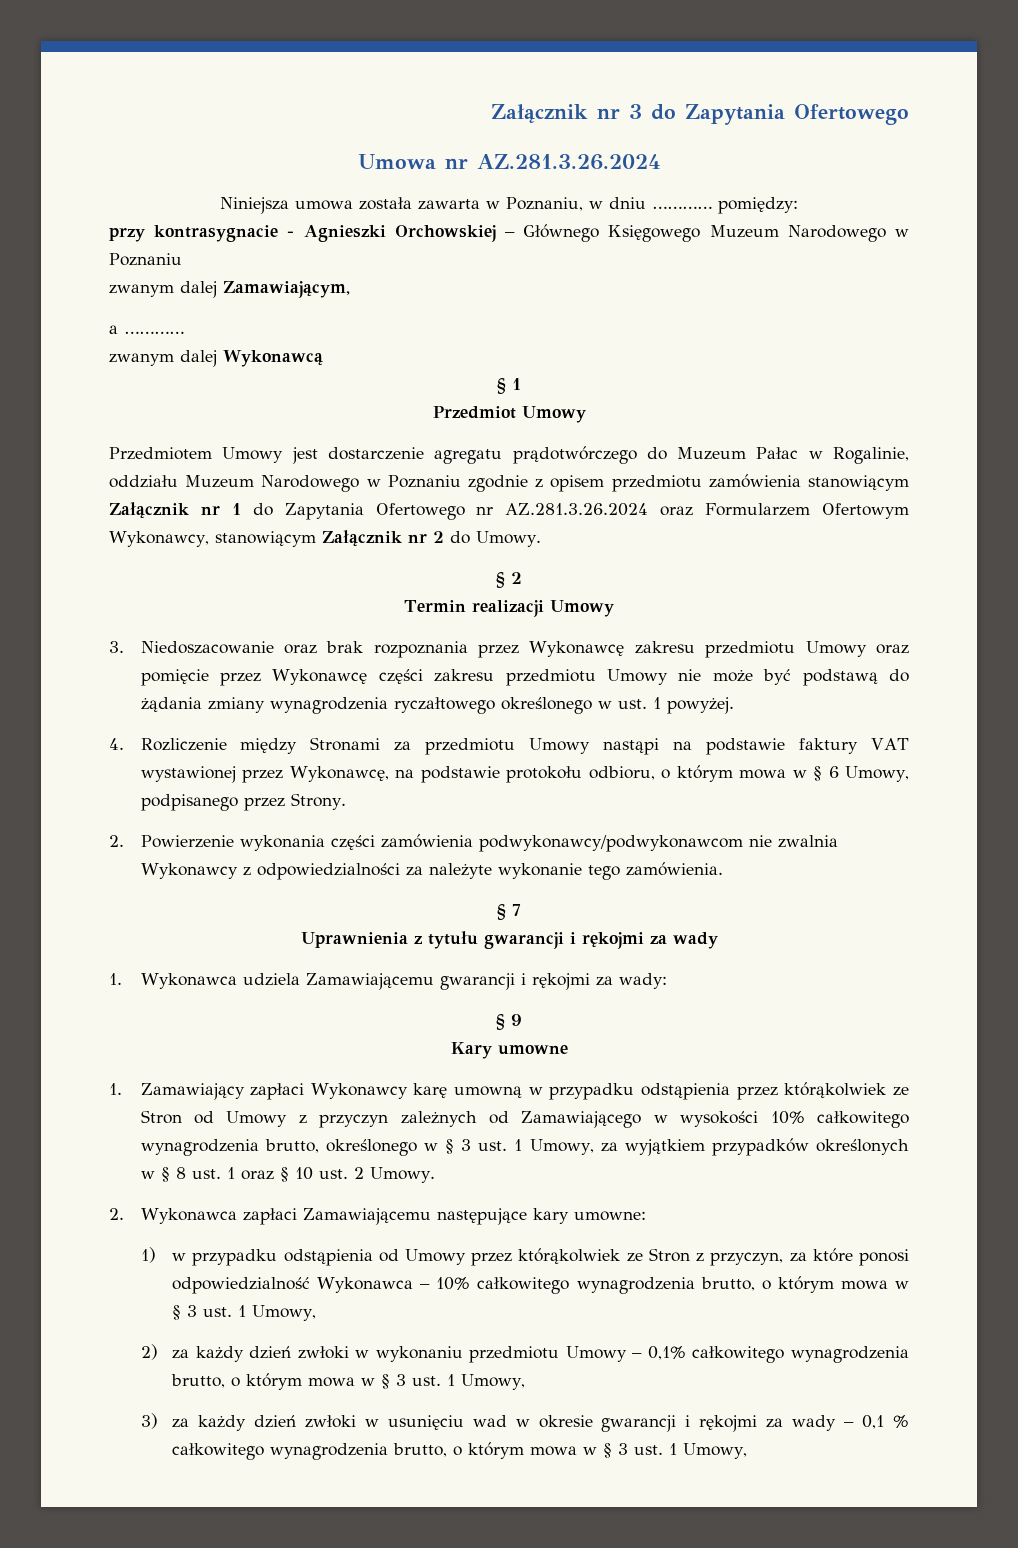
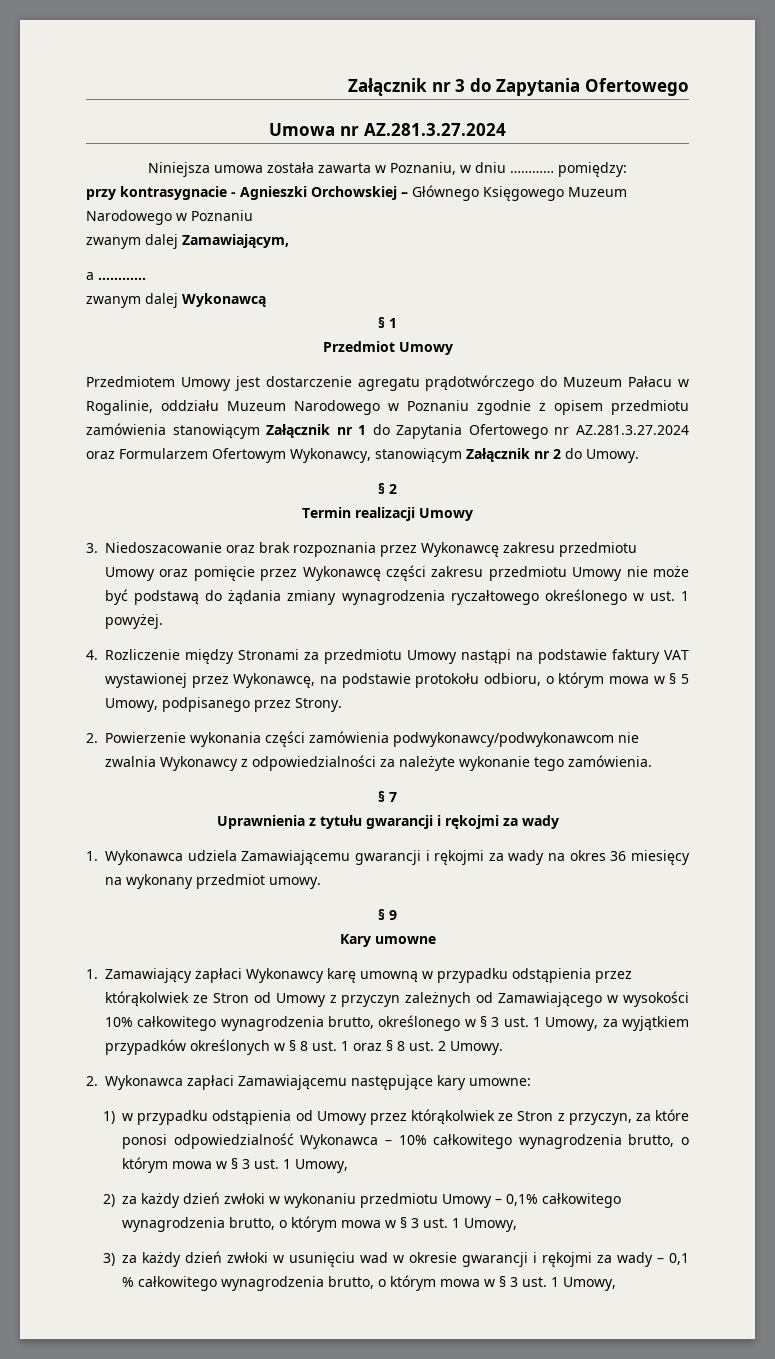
- Umowa nr AZ.281.3.26.2024
+ Umowa nr AZ.281.3.27.2024
- Przedmiotem Umowy jest dostarczenie agregatu prądotwórczego do Muzeum Pałac w Rogalinie, oddziału Muzeum Narodowego w Poznaniu zgodnie z opisem przedmiotu zamówienia stanowiącym Załącznik nr 1 do Zapytania Ofertowego nr AZ.281.3.26.2024 oraz Formularzem Ofertowym Wykonawcy, stanowiącym Załącznik nr 2 do Umowy.
+ Przedmiotem Umowy jest dostarczenie agregatu prądotwórczego do Muzeum Pałacu w Rogalinie, oddziału Muzeum Narodowego w Poznaniu zgodnie z opisem przedmiotu zamówienia stanowiącym Załącznik nr 1 do Zapytania Ofertowego nr AZ.281.3.27.2024 oraz Formularzem Ofertowym Wykonawcy, stanowiącym Załącznik nr 2 do Umowy.
- 4. Rozliczenie między Stronami za przedmiotu Umowy nastąpi na podstawie faktury VAT wystawionej przez Wykonawcę, na podstawie protokołu odbioru, o którym mowa w § 6 Umowy, podpisanego przez Strony.
+ 4. Rozliczenie między Stronami za przedmiotu Umowy nastąpi na podstawie faktury VAT wystawionej przez Wykonawcę, na podstawie protokołu odbioru, o którym mowa w § 5 Umowy, podpisanego przez Strony.
- 1. Wykonawca udziela Zamawiającemu gwarancji i rękojmi za wady:
+ 1. Wykonawca udziela Zamawiającemu gwarancji i rękojmi za wady na okres 36 miesięcy na wykonany przedmiot umowy.
- 1. Zamawiający zapłaci Wykonawcy karę umowną w przypadku odstąpienia przez którąkolwiek ze Stron od Umowy z przyczyn zależnych od Zamawiającego w wysokości 10% całkowitego wynagrodzenia brutto, określonego w § 3 ust. 1 Umowy, za wyjątkiem przypadków określonych w § 8 ust. 1 oraz § 10 ust. 2 Umowy.
+ 1. Zamawiający zapłaci Wykonawcy karę umowną w przypadku odstąpienia przez którąkolwiek ze Stron od Umowy z przyczyn zależnych od Zamawiającego w wysokości 10% całkowitego wynagrodzenia brutto, określonego w § 3 ust. 1 Umowy, za wyjątkiem przypadków określonych w § 8 ust. 1 oraz § 8 ust. 2 Umowy.

